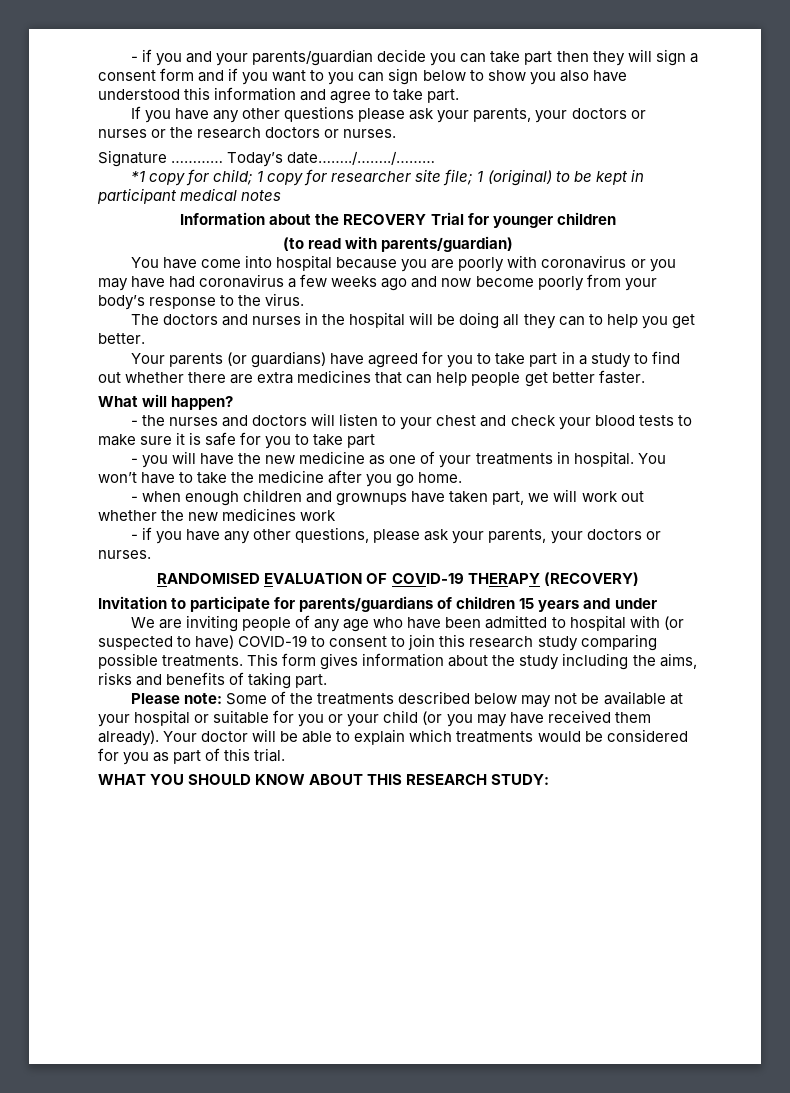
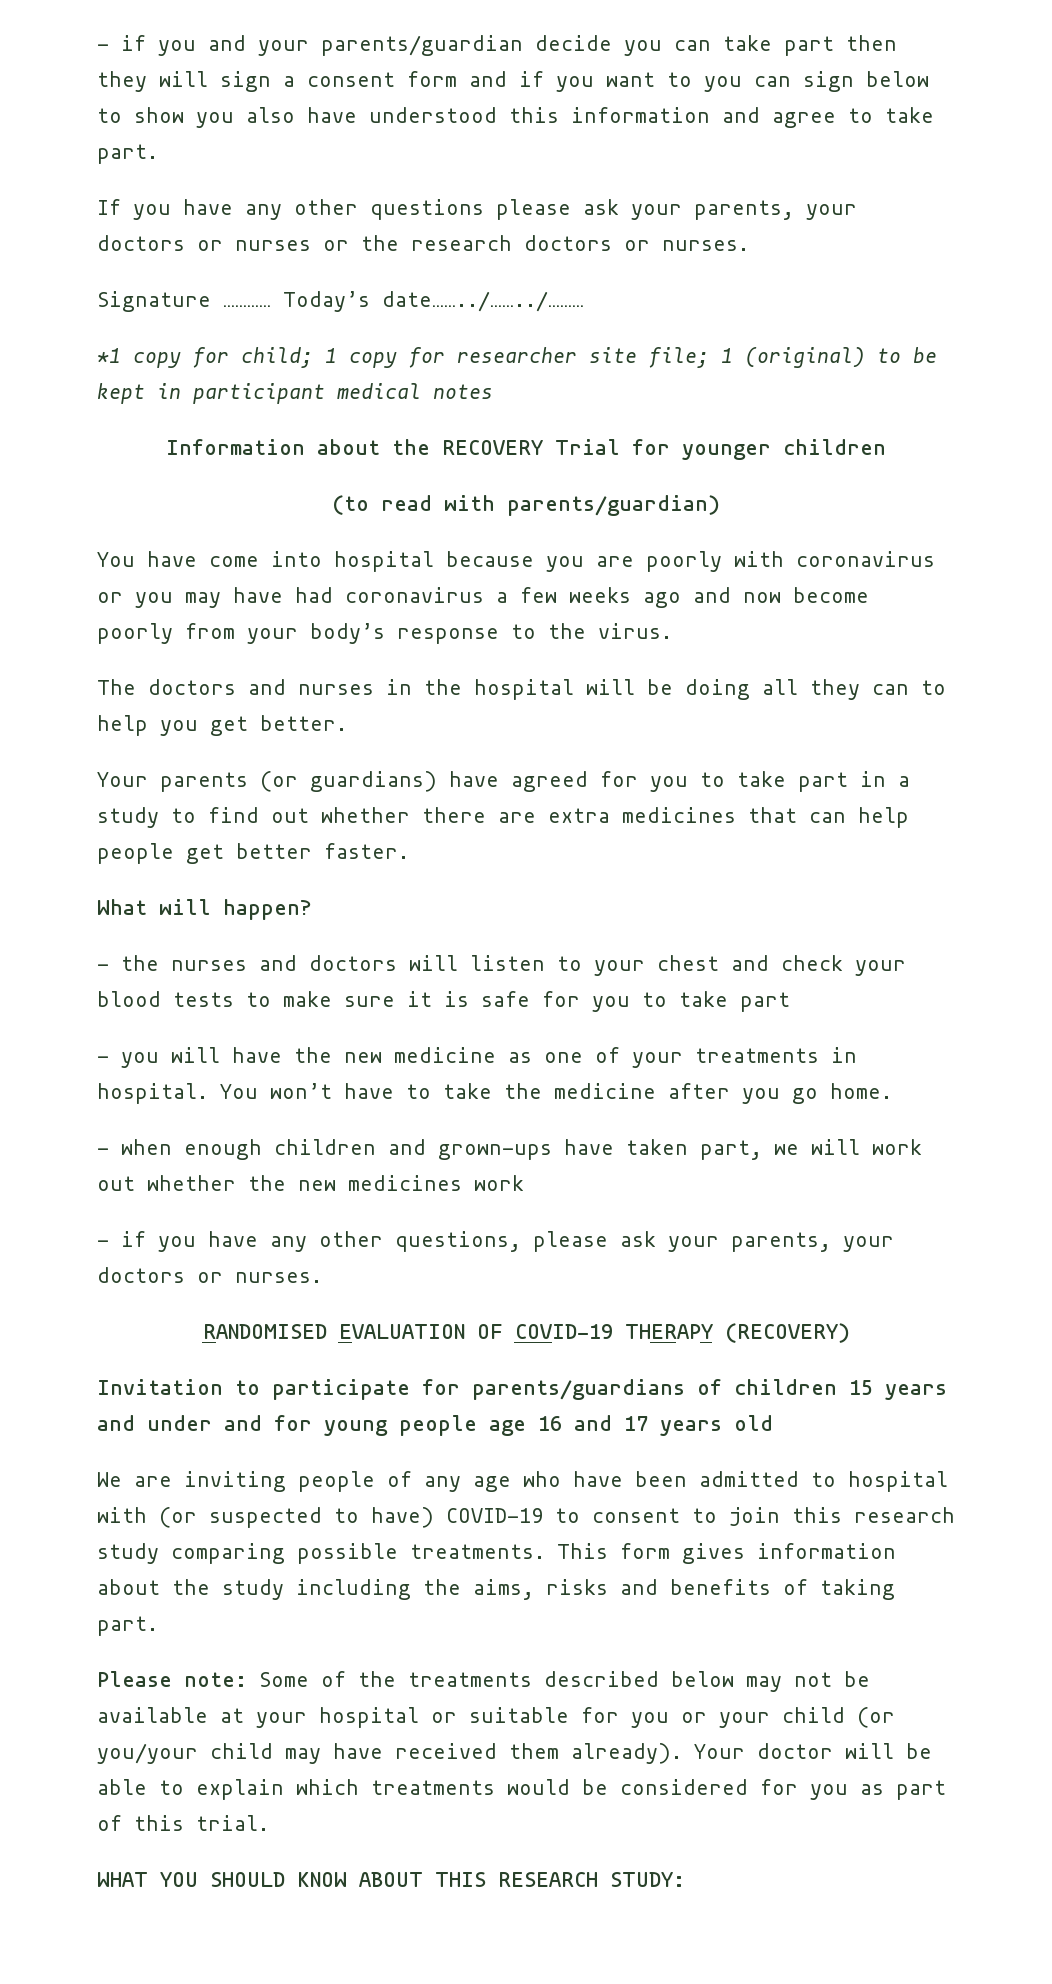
- - when enough children and grownups have taken part, we will work out whether the new medicines work
+ - when enough children and grown-ups have taken part, we will work out whether the new medicines work
- Invitation to participate for parents/guardians of children 15 years and under
+ Invitation to participate for parents/guardians of children 15 years and under and for young people age 16 and 17 years old
- Please note: Some of the treatments described below may not be available at your hospital or suitable for you or your child (or you may have received them already).
+ Please note: Some of the treatments described below may not be available at your hospital or suitable for you or your child (or you/your child may have received them already).

